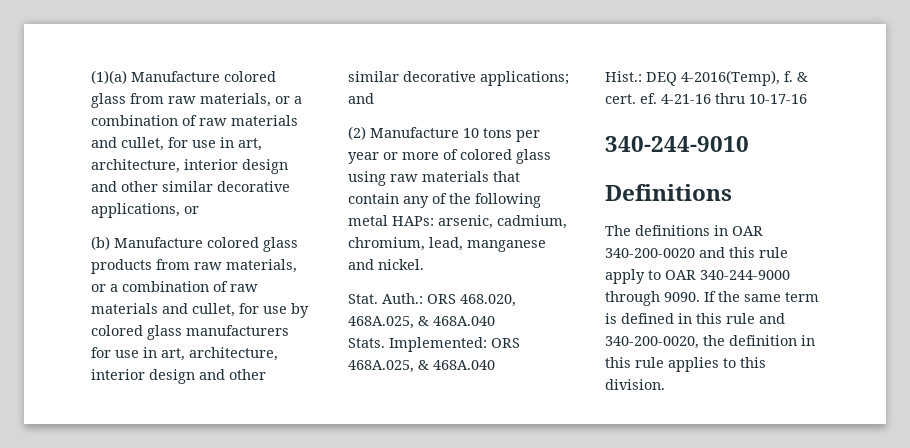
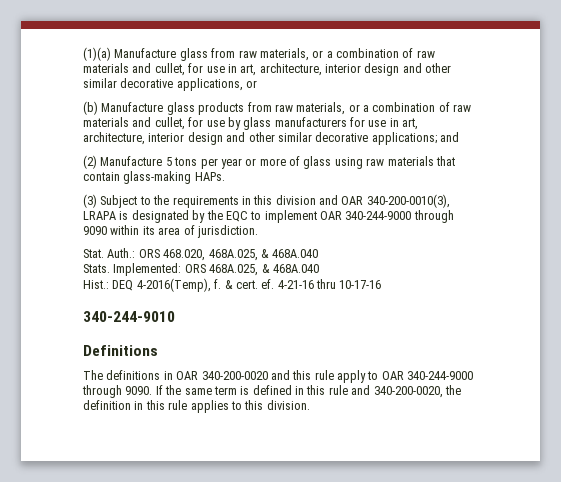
- (1)(a) Manufacture colored glass from raw materials, or a combination of raw materials and cullet, for use in art, architecture, interior design and other similar decorative applications, or
+ (1)(a) Manufacture glass from raw materials, or a combination of raw materials and cullet, for use in art, architecture, interior design and other similar decorative applications, or
- (b) Manufacture colored glass products from raw materials, or a combination of raw materials and cullet, for use by colored glass manufacturers for use in art, architecture, interior design and other similar decorative applications; and
+ (b) Manufacture glass products from raw materials, or a combination of raw materials and cullet, for use by glass manufacturers for use in art, architecture, interior design and other similar decorative applications; and
- (2) Manufacture 10 tons per year or more of colored glass using raw materials that contain any of the following metal HAPs: arsenic, cadmium, chromium, lead, manganese and nickel.
+ (2) Manufacture 5 tons per year or more of glass using raw materials that contain glass-making HAPs.
+ (3) Subject to the requirements in this division and OAR 340-200-0010(3), LRAPA is designated by the EQC to implement OAR 340-244-9000 through 9090 within its area of jurisdiction.

